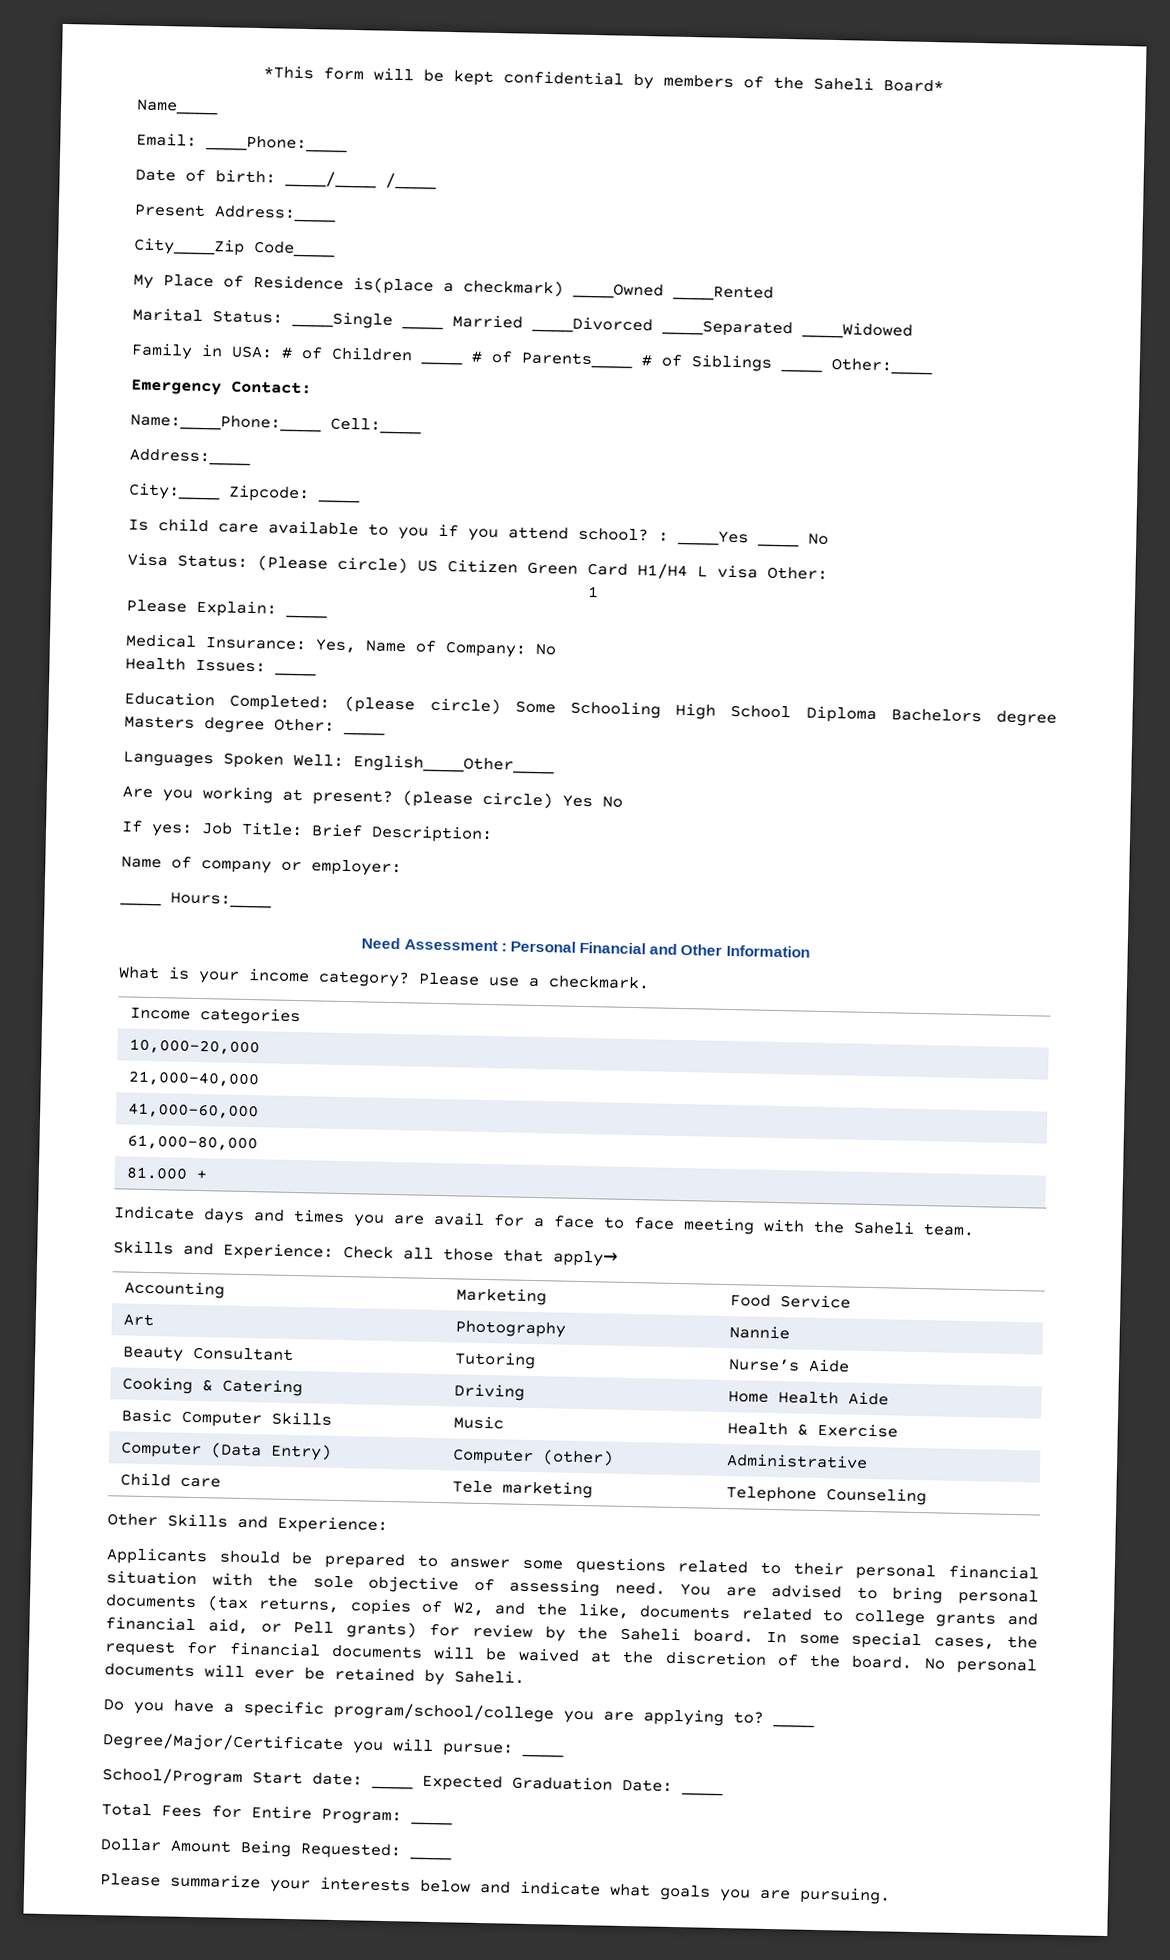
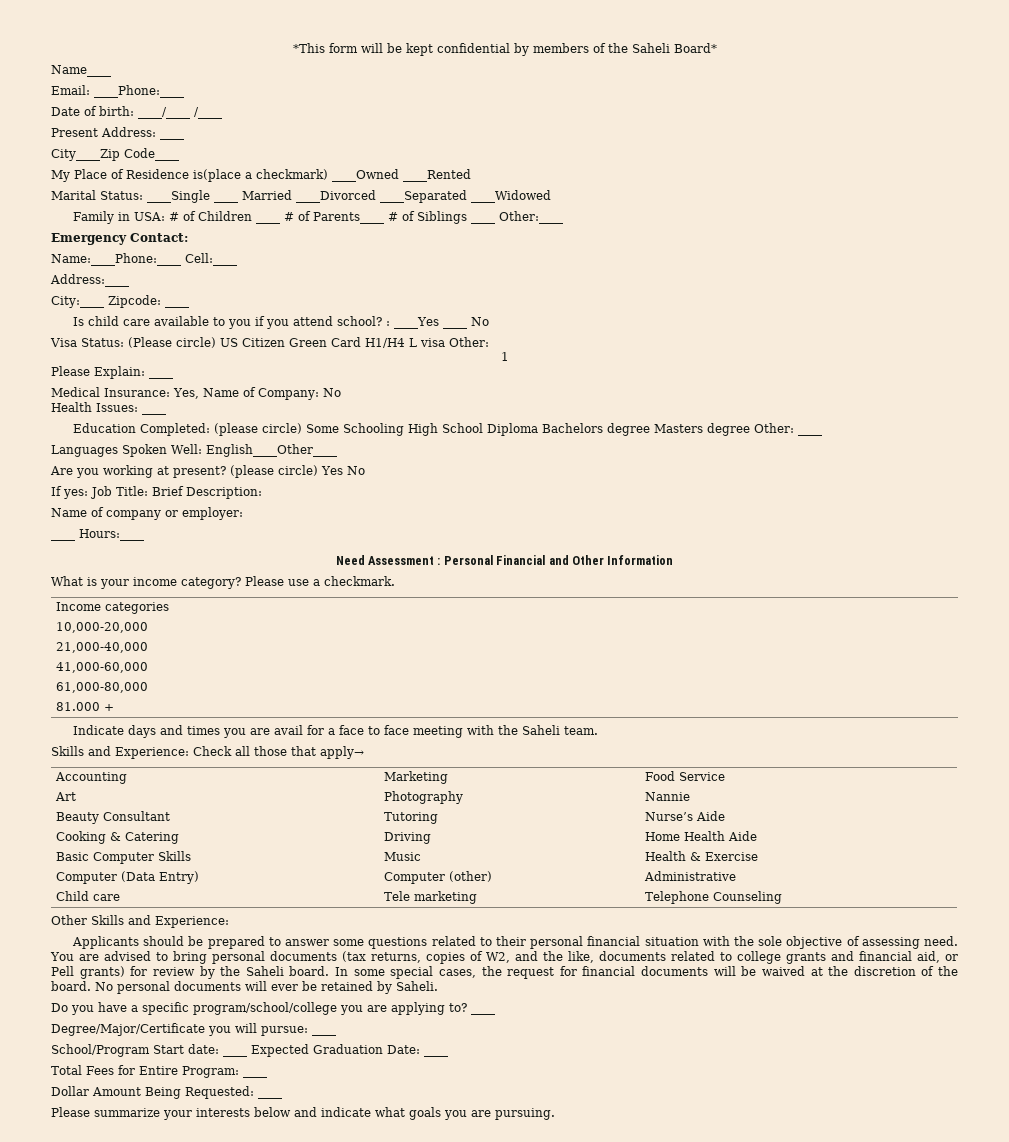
- Present Address:____
+ Present Address: ____

